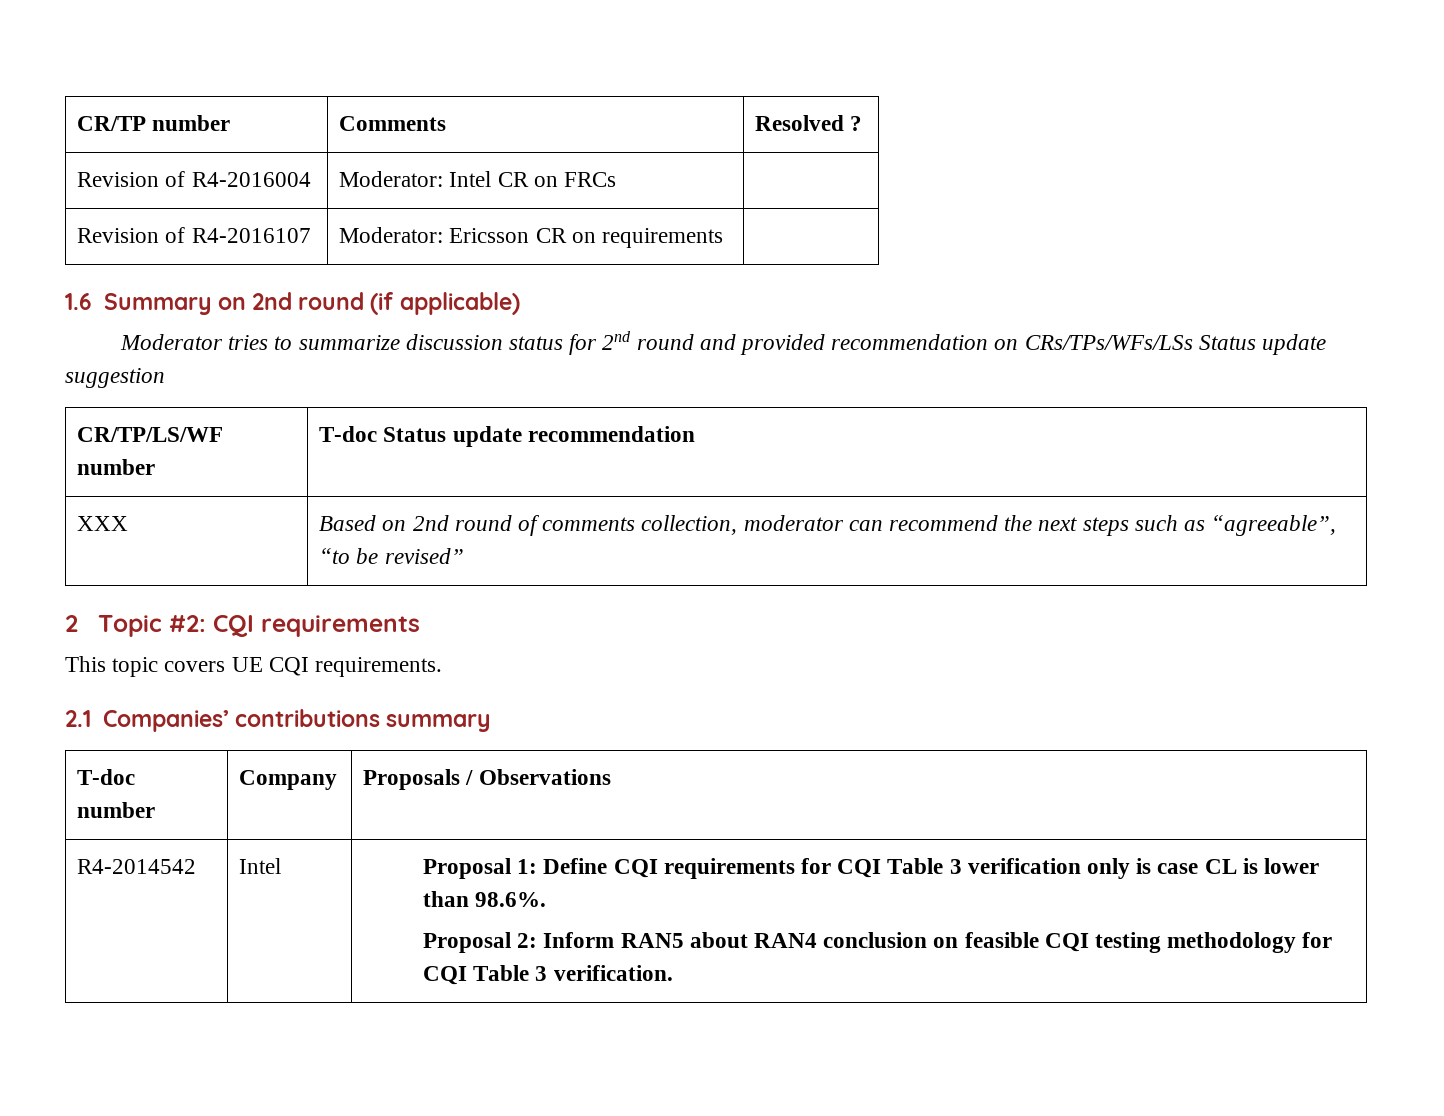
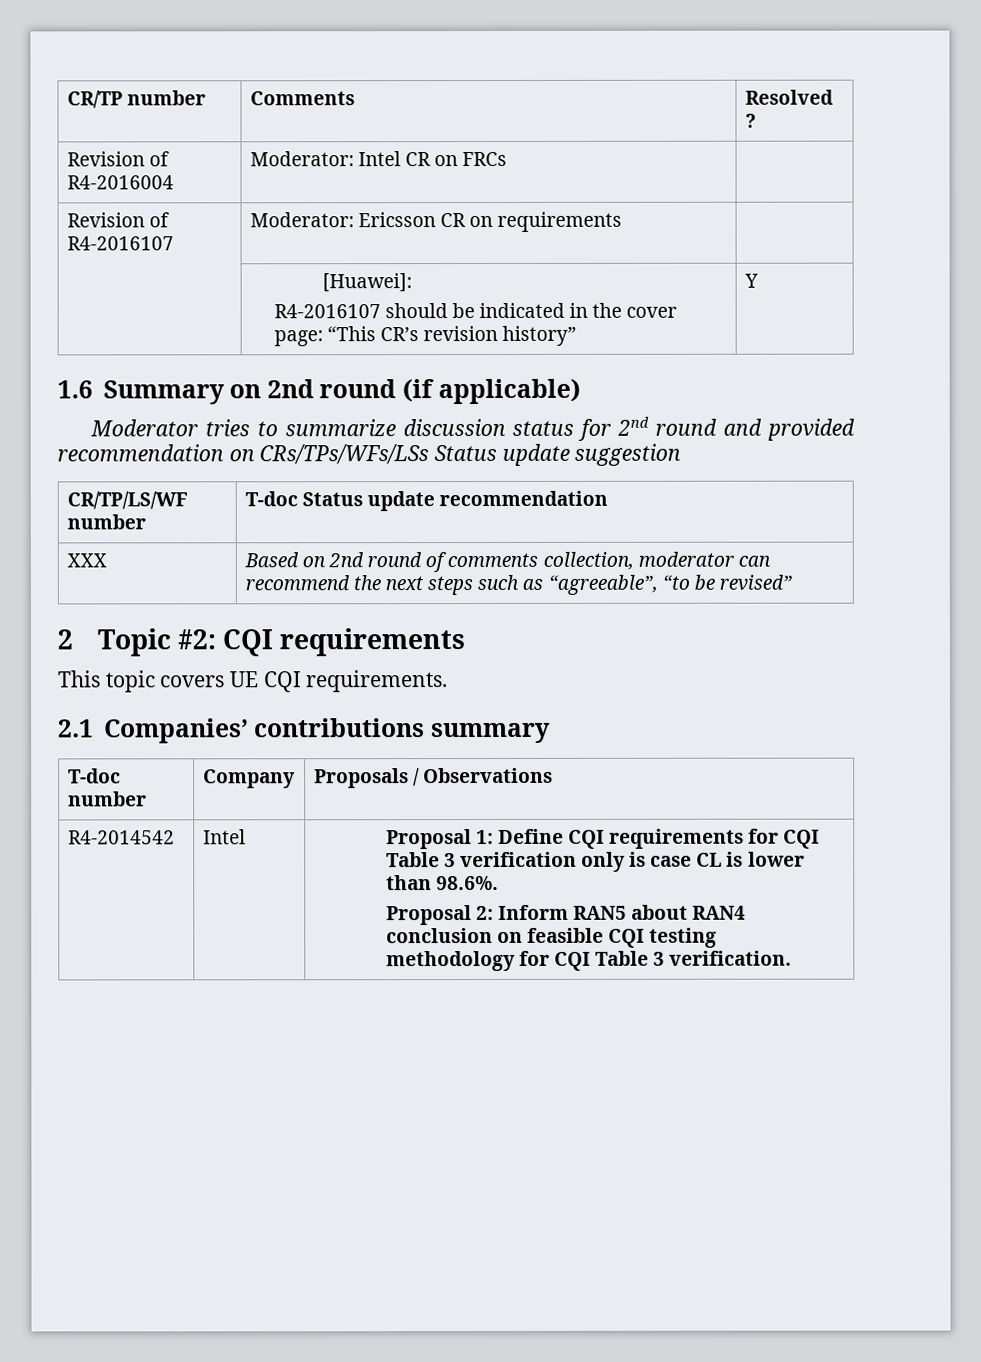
+ | [Huawei]:
+ R4-2016107 should be indicated in the cover page: “This CR’s revision history” | Y

